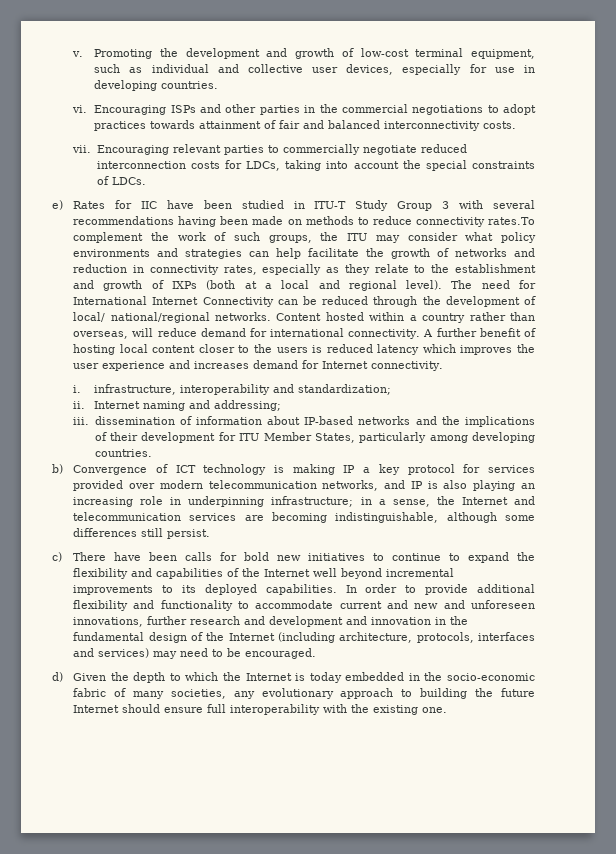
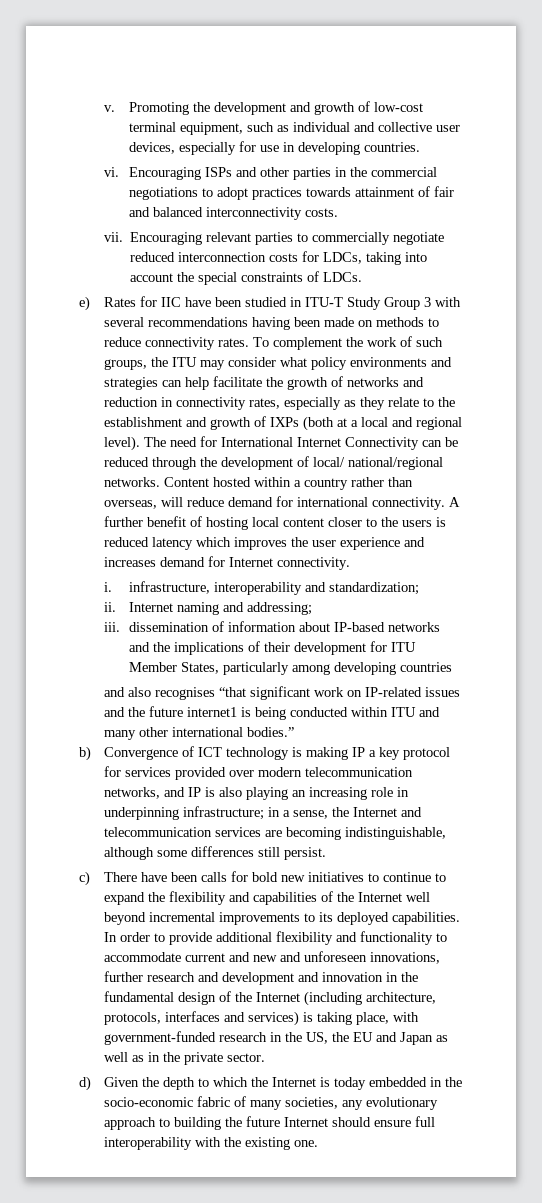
- e) Rates for IIC have been studied in ITU-T Study Group 3 with several recommendations having been made on methods to reduce connectivity rates.To complement the work of such groups, the ITU may consider what policy environments and strategies can help facilitate the growth of networks and reduction in connectivity rates, especially as they relate to the establishment and growth of IXPs (both at a local and regional level).
+ e) Rates for IIC have been studied in ITU-T Study Group 3 with several recommendations having been made on methods to reduce connectivity rates. To complement the work of such groups, the ITU may consider what policy environments and strategies can help facilitate the growth of networks and reduction in connectivity rates, especially as they relate to the establishment and growth of IXPs (both at a local and regional level).
- iii. dissemination of information about IP-based networks and the implications of their development for ITU Member States, particularly among developing countries.
+ iii. dissemination of information about IP-based networks and the implications of their development for ITU Member States, particularly among developing countries
+ and also recognises “that significant work on IP-related issues and the future internet1 is being conducted within ITU and many other international bodies.”
- In order to provide additional flexibility and functionality to accommodate current and new and unforeseen innovations, further research and development and innovation in the fundamental design of the Internet (including architecture, protocols, interfaces and services) may need to be encouraged.
+ In order to provide additional flexibility and functionality to accommodate current and new and unforeseen innovations, further research and development and innovation in the fundamental design of the Internet (including architecture, protocols, interfaces and services) is taking place, with government-funded research in the US, the EU and Japan as well as in the private sector.

